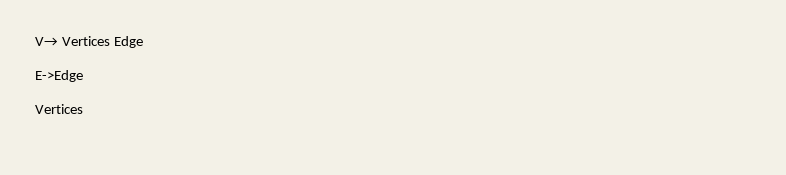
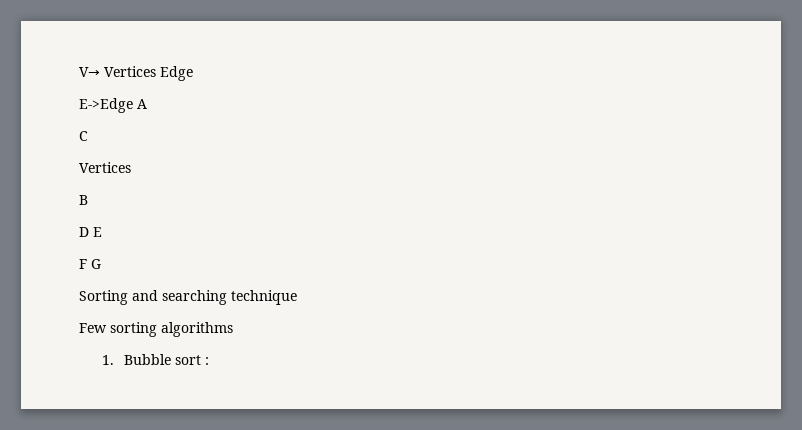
- E->Edge
+ E->Edge A
+ C
  Vertices
+ B
+ D E
+ F G
+ Sorting and searching technique
+ Few sorting algorithms
+ 1. Bubble sort :

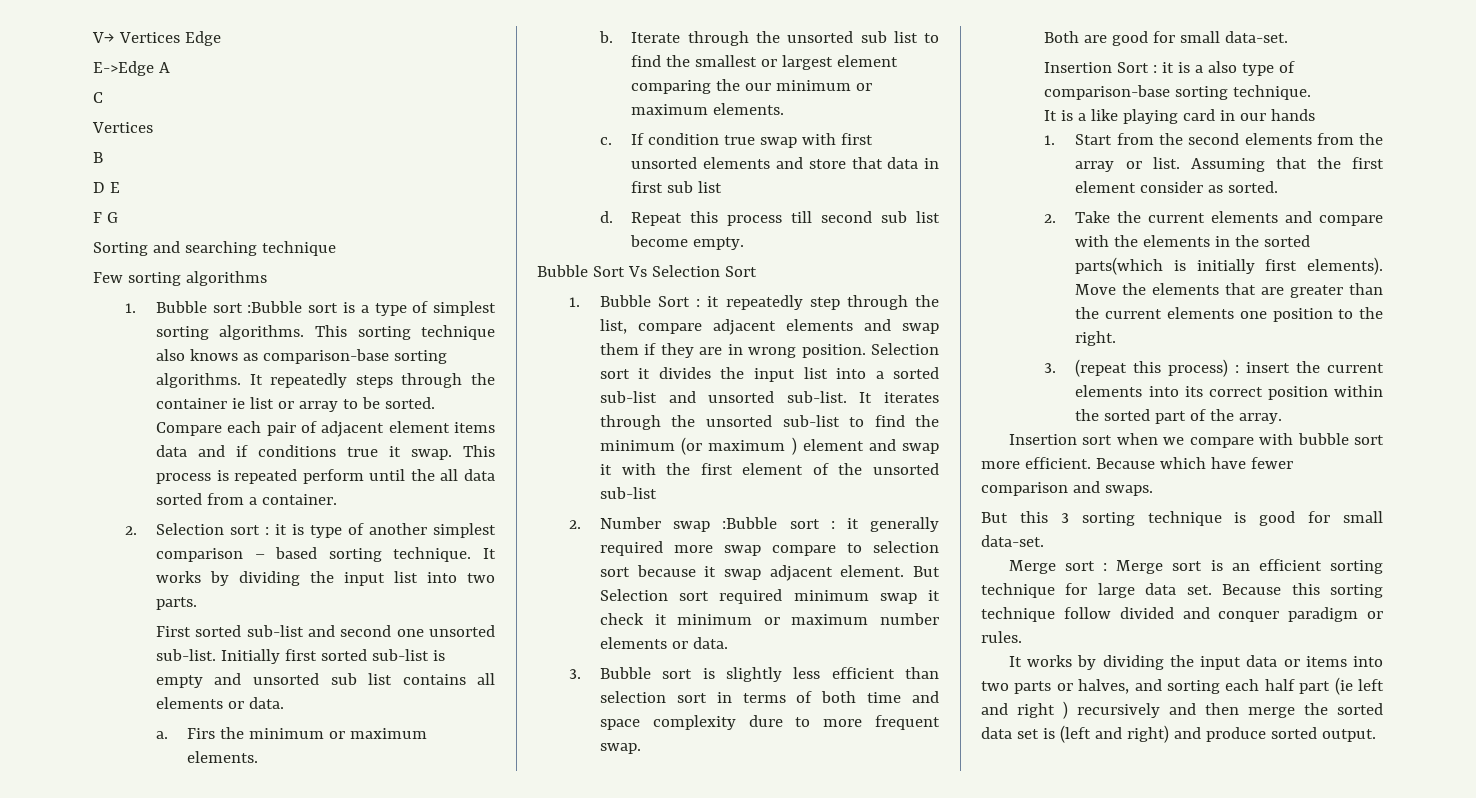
- 1. Bubble sort :
+ 1. Bubble sort :Bubble sort is a type of simplest sorting algorithms. This sorting technique also knows as comparison-base sorting algorithms. It repeatedly steps through the container ie list or array to be sorted. Compare each pair of adjacent element items data and if conditions true it swap. This process is repeated perform until the all data sorted from a container.
+ 2. Selection sort : it is type of another simplest comparison – based sorting technique. It works by dividing the input list into two parts.
+ First sorted sub-list and second one unsorted sub-list. Initially first sorted sub-list is empty and unsorted sub list contains all elements or data.
+ a. Firs the minimum or maximum elements.
+ b. Iterate through the unsorted sub list to find the smallest or largest element comparing the our minimum or maximum elements.
+ c. If condition true swap with first unsorted elements and store that data in first sub list
+ d. Repeat this process till second sub list become empty.
+ Bubble Sort Vs Selection Sort
+ 1. Bubble Sort : it repeatedly step through the list, compare adjacent elements and swap them if they are in wrong position. Selection sort it divides the input list into a sorted sub-list and unsorted sub-list. It iterates through the unsorted sub-list to find the minimum (or maximum ) element and swap it with the first element of the unsorted sub-list
+ 2. Number swap :Bubble sort : it generally required more swap compare to selection sort because it swap adjacent element. But Selection sort required minimum swap it check it minimum or maximum number elements or data.
+ 3. Bubble sort is slightly less efficient than selection sort in terms of both time and space complexity dure to more frequent swap.
+ Both are good for small data-set.
+ Insertion Sort : it is a also type of comparison-base sorting technique.
+ It is a like playing card in our hands
+ 1. Start from the second elements from the array or list. Assuming that the first element consider as sorted.
+ 2. Take the current elements and compare with the elements in the sorted parts(which is initially first elements). Move the elements that are greater than the current elements one position to the right.
+ 3. (repeat this process) : insert the current elements into its correct position within the sorted part of the array.
+ Insertion sort when we compare with bubble sort more efficient. Because which have fewer comparison and swaps.
+ But this 3 sorting technique is good for small data-set.
+ Merge sort : Merge sort is an efficient sorting technique for large data set. Because this sorting technique follow divided and conquer paradigm or rules.
+ It works by dividing the input data or items into two parts or halves, and sorting each half part (ie left and right ) recursively and then merge the sorted data set is (left and right) and produce sorted output.

